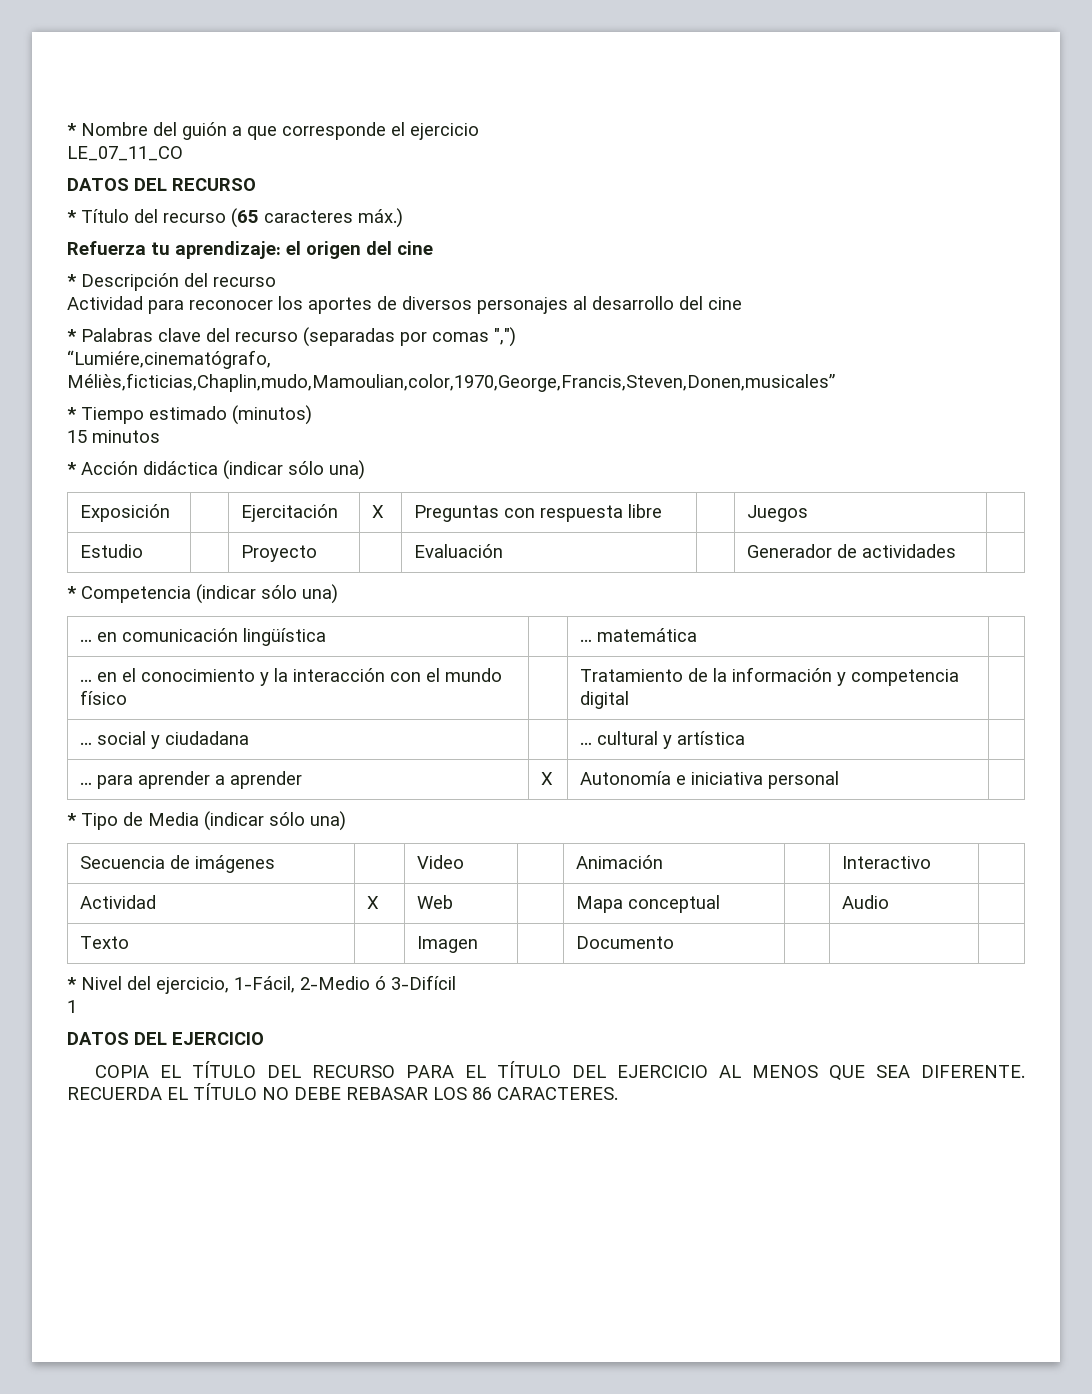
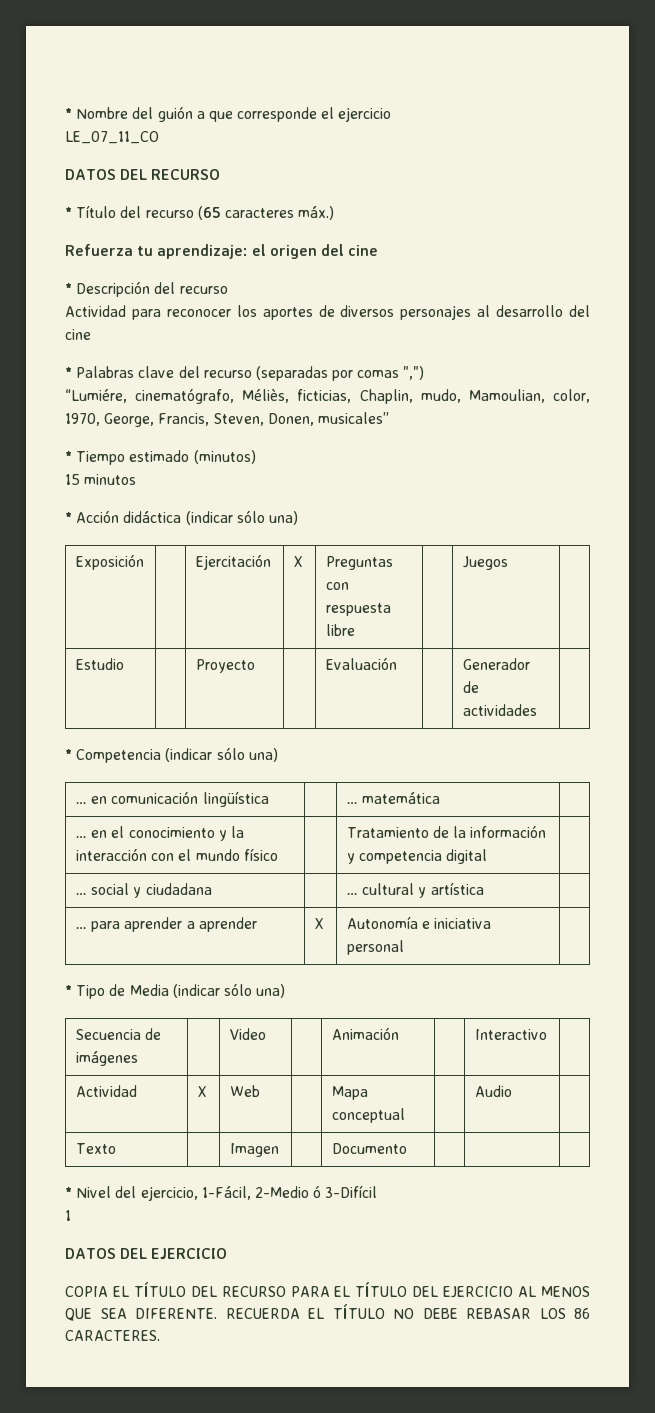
- “Lumiére,cinematógrafo, Méliès,ficticias,Chaplin,mudo,Mamoulian,color,1970,George,Francis,Steven,Donen,musicales”
+ “Lumiére, cinematógrafo, Méliès, ficticias, Chaplin, mudo, Mamoulian, color, 1970, George, Francis, Steven, Donen, musicales”

